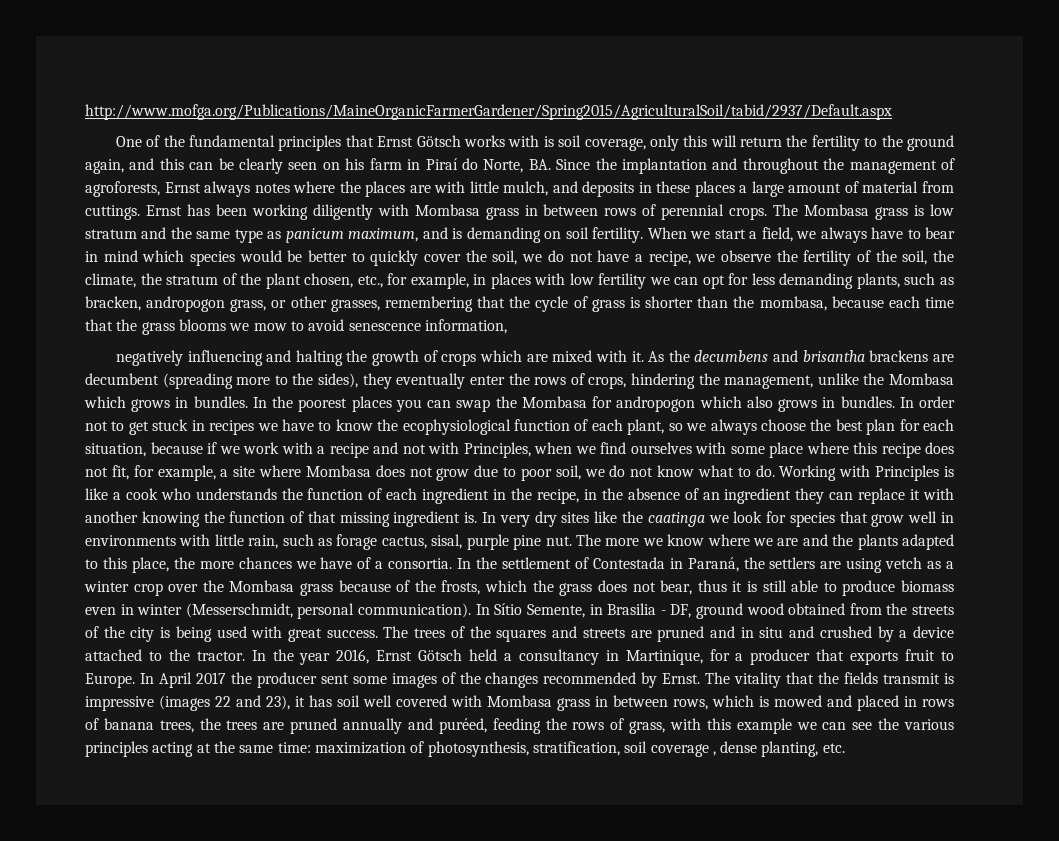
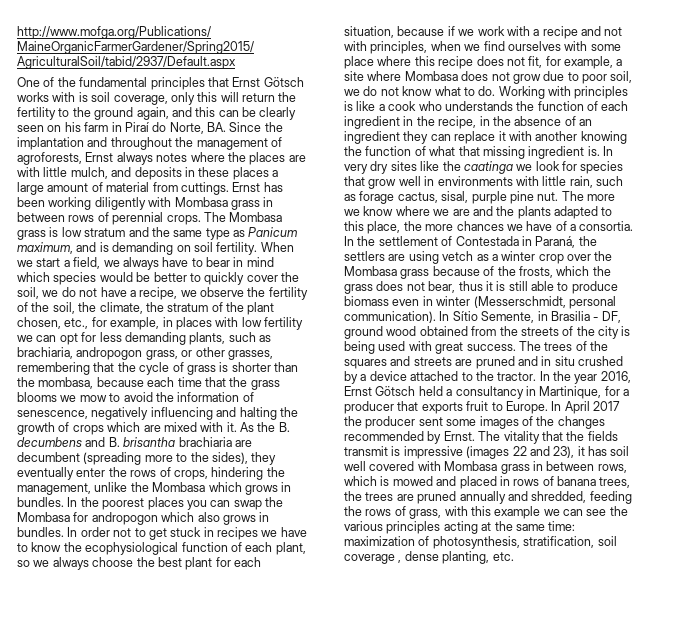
- The Mombasa grass is low stratum and the same type as panicum maximum, and is demanding on soil fertility.
+ The Mombasa grass is low stratum and the same type as Panicum maximum, and is demanding on soil fertility.
- When we start a field, we always have to bear in mind which species would be better to quickly cover the soil, we do not have a recipe, we observe the fertility of the soil, the climate, the stratum of the plant chosen, etc., for example, in places with low fertility we can opt for less demanding plants, such as bracken, andropogon grass, or other grasses, remembering that the cycle of grass is shorter than the mombasa, because each time that the grass blooms we mow to avoid senescence information,
- negatively influencing and halting the growth of crops which are mixed with it.
+ When we start a field, we always have to bear in mind which species would be better to quickly cover the soil, we do not have a recipe, we observe the fertility of the soil, the climate, the stratum of the plant chosen, etc., for example, in places with low fertility we can opt for less demanding plants, such as brachiaria, andropogon grass, or other grasses, remembering that the cycle of grass is shorter than the mombasa, because each time that the grass blooms we mow to avoid the information of senescence, negatively influencing and halting the growth of crops which are mixed with it.
- As the decumbens and brisantha brackens are decumbent (spreading more to the sides), they eventually enter the rows of crops, hindering the management, unlike the Mombasa which grows in bundles.
+ As the B. decumbens and B. brisantha brachiaria are decumbent (spreading more to the sides), they eventually enter the rows of crops, hindering the management, unlike the Mombasa which grows in bundles.
- In order not to get stuck in recipes we have to know the ecophysiological function of each plant, so we always choose the best plan for each situation, because if we work with a recipe and not with Principles, when we find ourselves with some place where this recipe does not fit, for example, a site where Mombasa does not grow due to poor soil, we do not know what to do.
+ In order not to get stuck in recipes we have to know the ecophysiological function of each plant, so we always choose the best plant for each situation, because if we work with a recipe and not with principles, when we find ourselves with some place where this recipe does not fit, for example, a site where Mombasa does not grow due to poor soil, we do not know what to do.
- Working with Principles is like a cook who understands the function of each ingredient in the recipe, in the absence of an ingredient they can replace it with another knowing the function of that missing ingredient is.
+ Working with principles is like a cook who understands the function of each ingredient in the recipe, in the absence of an ingredient they can replace it with another knowing the function of what that missing ingredient is.
- The trees of the squares and streets are pruned and in situ and crushed by a device attached to the tractor.
+ The trees of the squares and streets are pruned and in situ crushed by a device attached to the tractor.
- The vitality that the fields transmit is impressive (images 22 and 23), it has soil well covered with Mombasa grass in between rows, which is mowed and placed in rows of banana trees, the trees are pruned annually and puréed, feeding the rows of grass, with this example we can see the various principles acting at the same time:
+ The vitality that the fields transmit is impressive (images 22 and 23), it has soil well covered with Mombasa grass in between rows, which is mowed and placed in rows of banana trees, the trees are pruned annually and shredded, feeding the rows of grass, with this example we can see the various principles acting at the same time:

